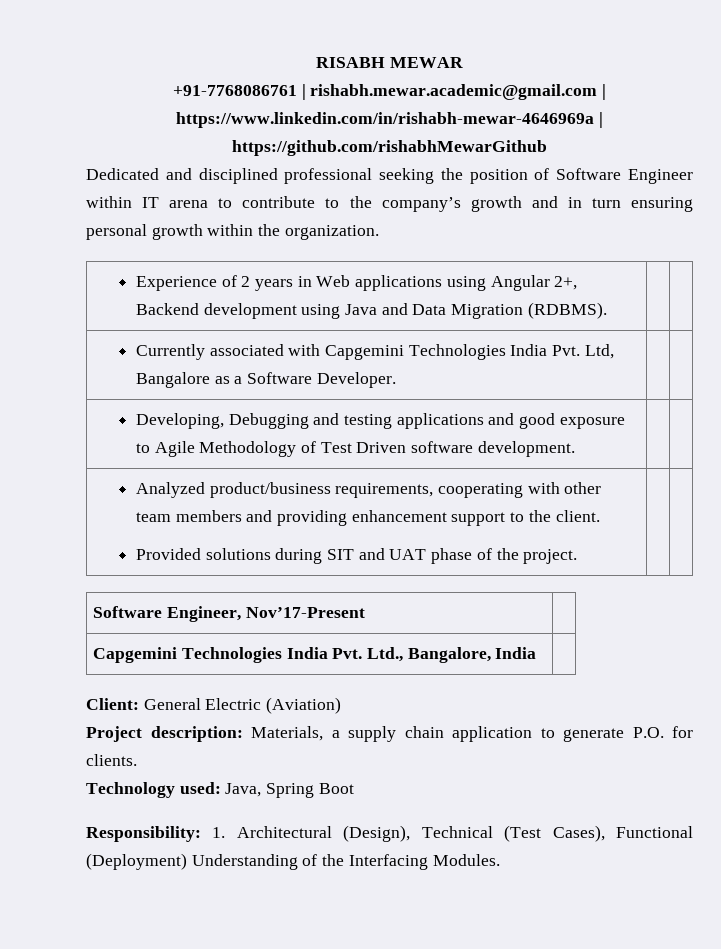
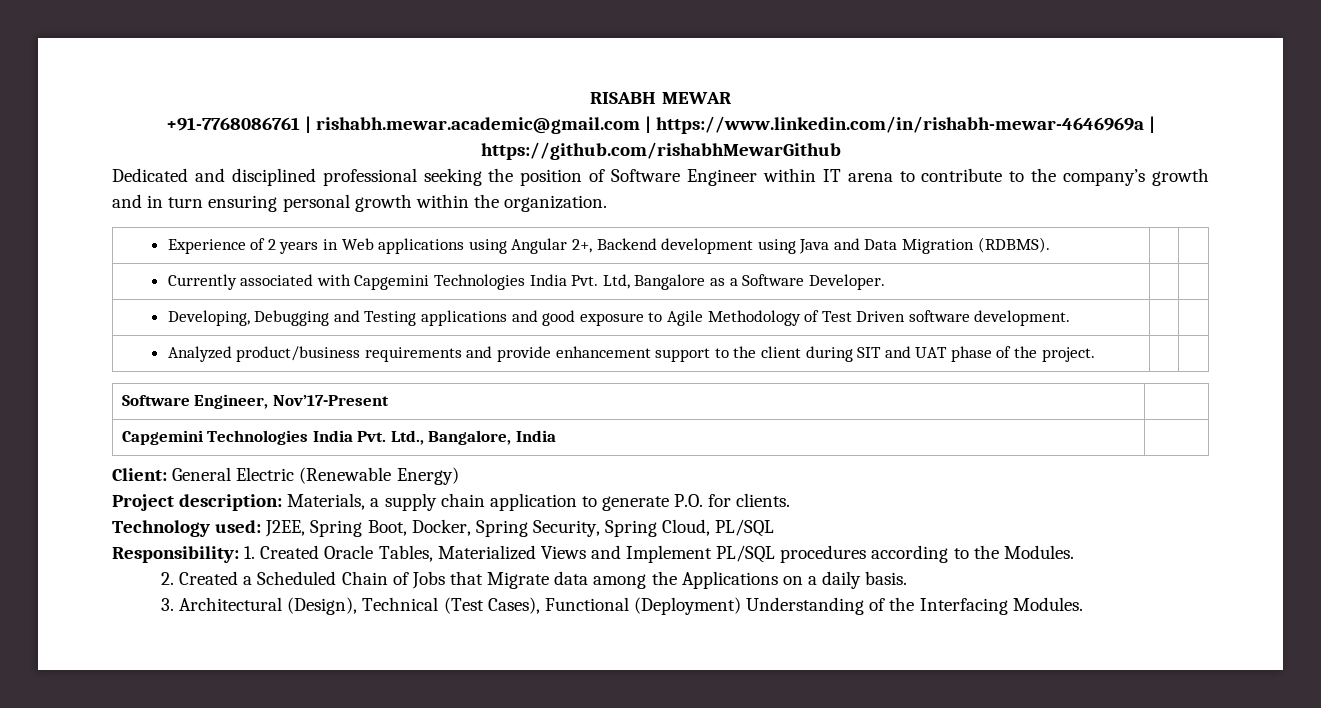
- Developing, Debugging and testing applications and good exposure to Agile Methodology of Test Driven software development. | |
+ Developing, Debugging and Testing applications and good exposure to Agile Methodology of Test Driven software development. | |
- Analyzed product/business requirements, cooperating with other team members and providing enhancement support to the client.
- Provided solutions during SIT and UAT phase of the project. | |
+ Analyzed product/business requirements and provide enhancement support to the client during SIT and UAT phase of the project. | |
- Client: General Electric (Aviation)
+ Client: General Electric (Renewable Energy)
- Technology used: Java, Spring Boot
- Responsibility: 1. Architectural (Design), Technical (Test Cases), Functional (Deployment) Understanding of the Interfacing Modules.
+ Technology used: J2EE, Spring Boot, Docker, Spring Security, Spring Cloud, PL/SQL
+ Responsibility: 1. Created Oracle Tables, Materialized Views and Implement PL/SQL procedures according to the Modules.
+ 2. Created a Scheduled Chain of Jobs that Migrate data among the Applications on a daily basis.
+ 3. Architectural (Design), Technical (Test Cases), Functional (Deployment) Understanding of the Interfacing Modules.

